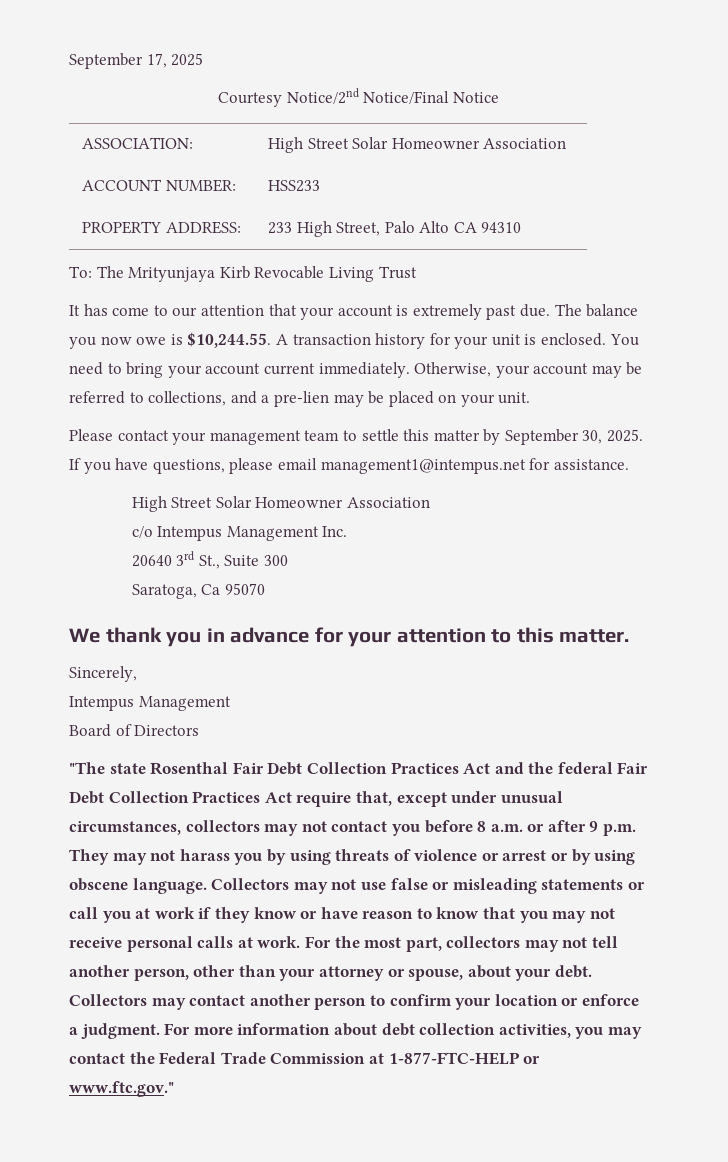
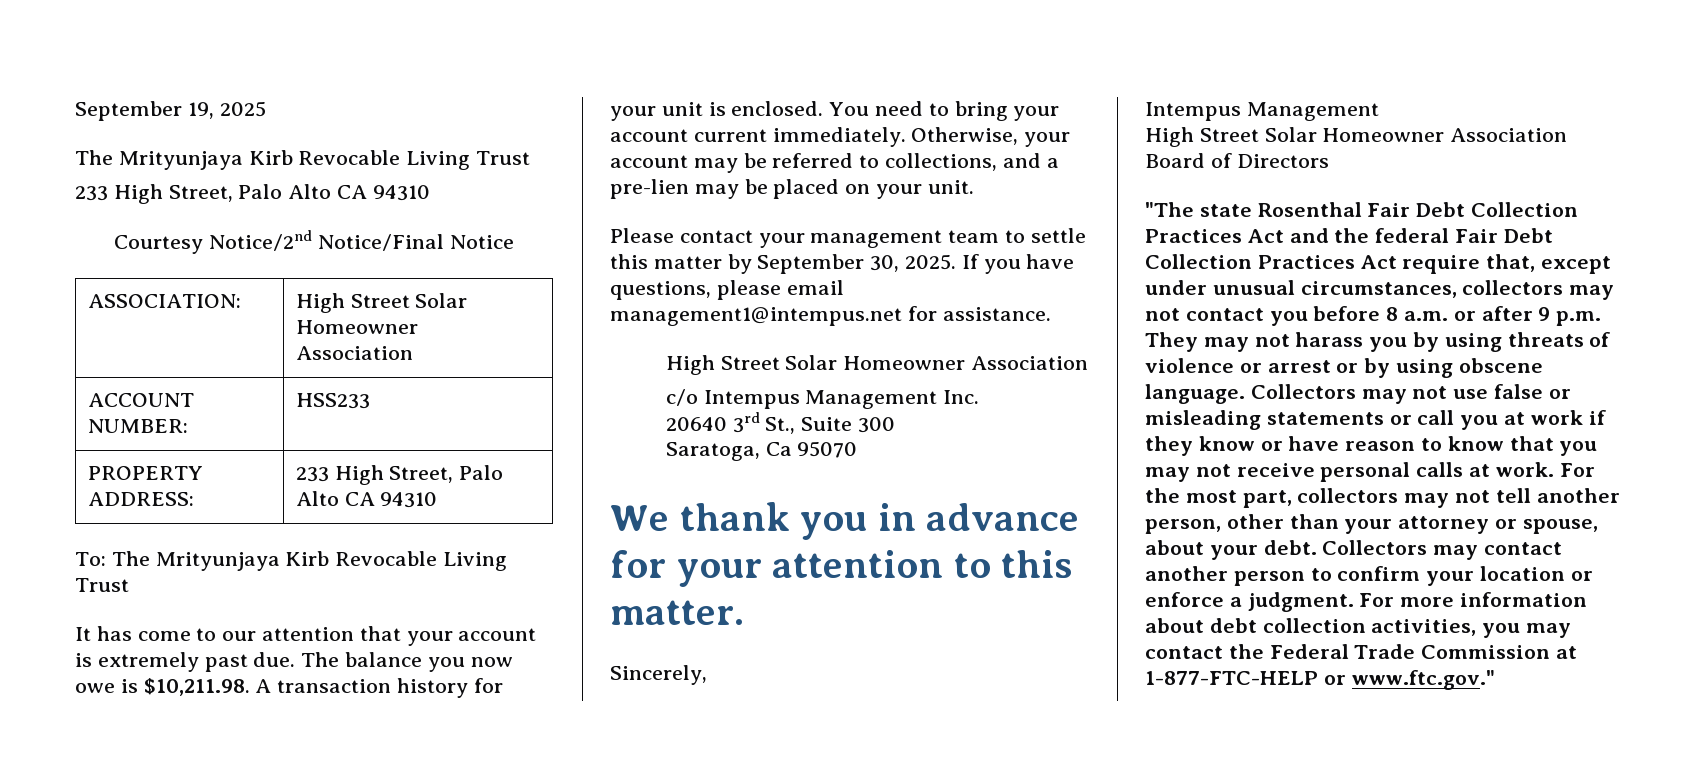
- September 17, 2025
+ September 19, 2025
+ The Mrityunjaya Kirb Revocable Living Trust
+ 233 High Street, Palo Alto CA 94310
- The balance you now owe is $10,244.55. A transaction history for your unit is enclosed.
+ The balance you now owe is $10,211.98. A transaction history for your unit is enclosed.
- Board of Directors
+ High Street Solar Homeowner Association Board of Directors

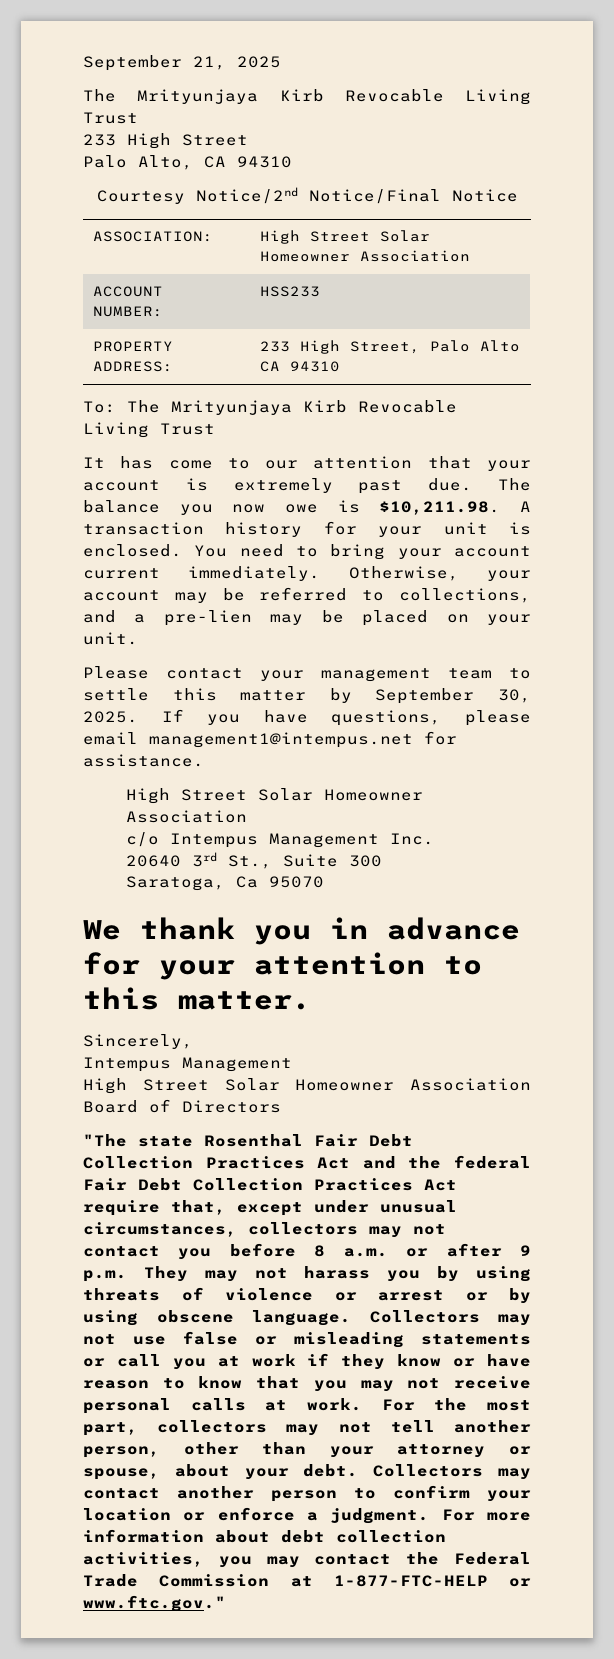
- September 19, 2025
+ September 21, 2025
  The Mrityunjaya Kirb Revocable Living Trust
- 233 High Street, Palo Alto CA 94310
+ 233 High Street
+ Palo Alto, CA 94310

